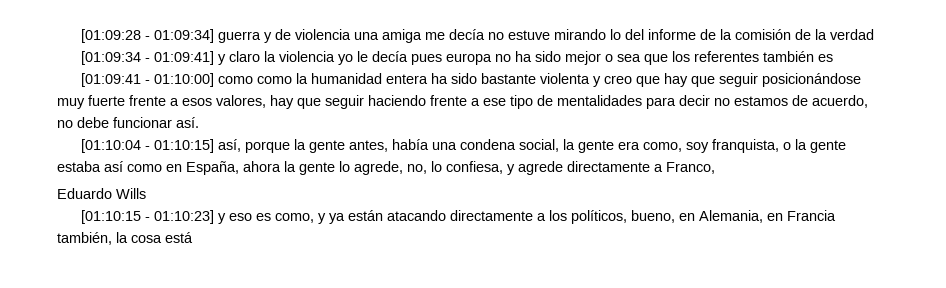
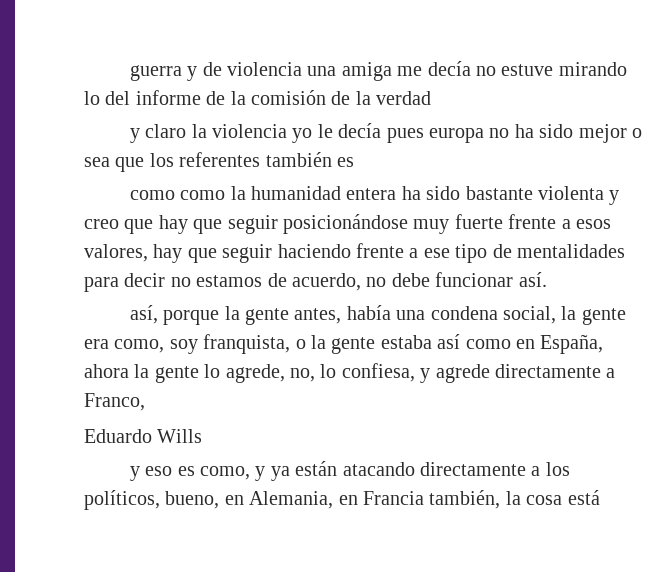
- [01:09:28 - 01:09:34] guerra y de violencia una amiga me decía no estuve mirando lo del informe de la comisión de la verdad
+ guerra y de violencia una amiga me decía no estuve mirando lo del informe de la comisión de la verdad
- [01:09:34 - 01:09:41] y claro la violencia yo le decía pues europa no ha sido mejor o sea que los referentes también es
+ y claro la violencia yo le decía pues europa no ha sido mejor o sea que los referentes también es
- [01:09:41 - 01:10:00] como como la humanidad entera ha sido bastante violenta y creo que hay que seguir posicionándose muy fuerte frente a esos valores, hay que seguir haciendo frente a ese tipo de mentalidades para decir no estamos de acuerdo, no debe funcionar así.
+ como como la humanidad entera ha sido bastante violenta y creo que hay que seguir posicionándose muy fuerte frente a esos valores, hay que seguir haciendo frente a ese tipo de mentalidades para decir no estamos de acuerdo, no debe funcionar así.
- [01:10:04 - 01:10:15] así, porque la gente antes, había una condena social, la gente era como, soy franquista, o la gente estaba así como en España, ahora la gente lo agrede, no, lo confiesa, y agrede directamente a Franco,
+ así, porque la gente antes, había una condena social, la gente era como, soy franquista, o la gente estaba así como en España, ahora la gente lo agrede, no, lo confiesa, y agrede directamente a Franco,
- [01:10:15 - 01:10:23] y eso es como, y ya están atacando directamente a los políticos, bueno, en Alemania, en Francia también, la cosa está
+ y eso es como, y ya están atacando directamente a los políticos, bueno, en Alemania, en Francia también, la cosa está

